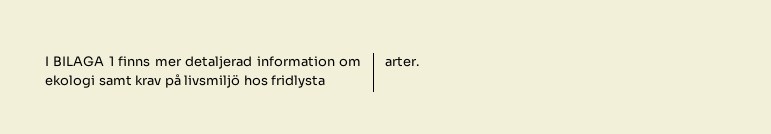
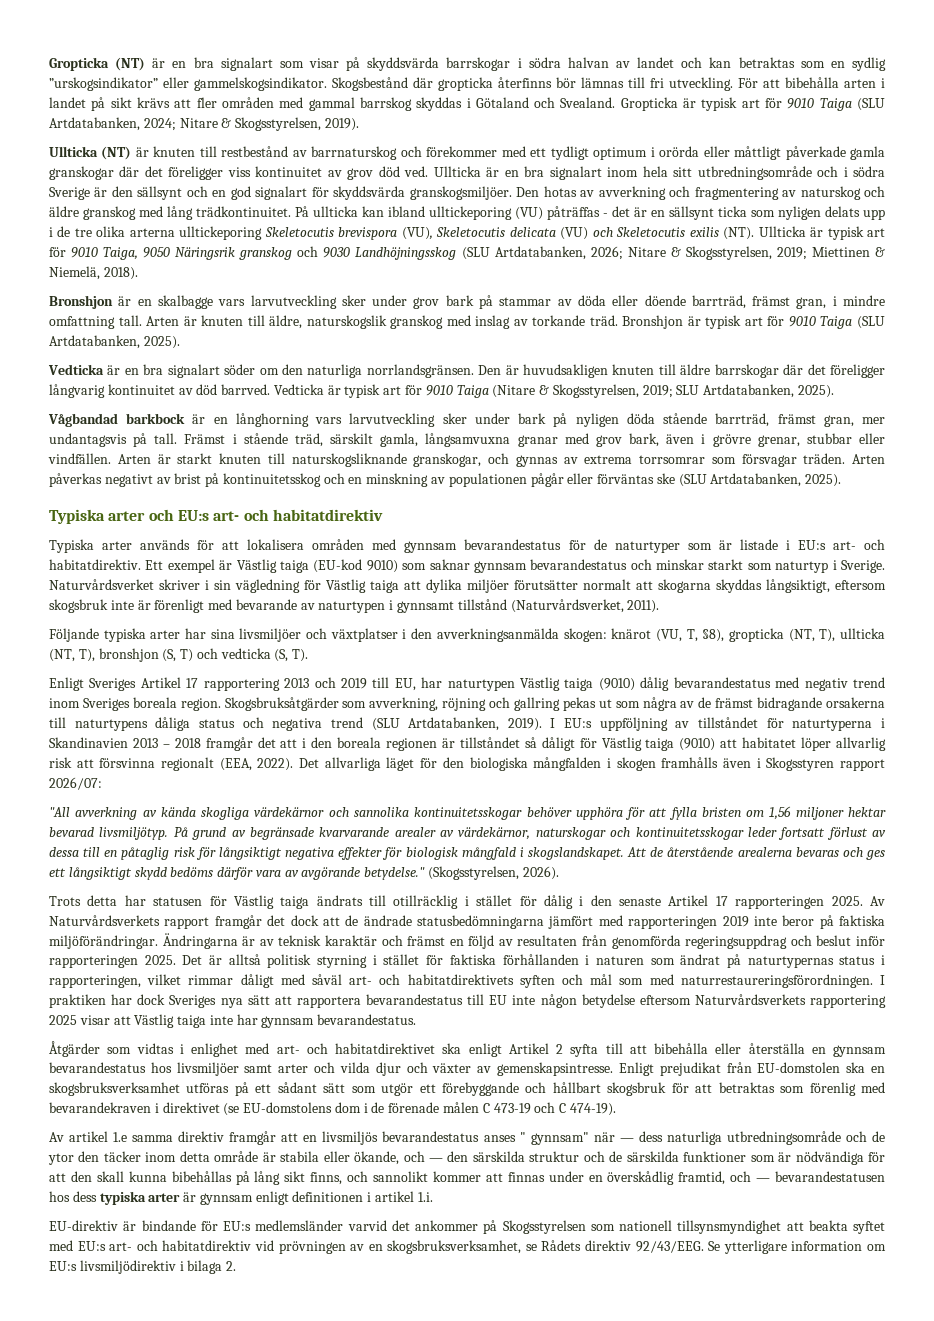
- I BILAGA 1 finns mer detaljerad information om ekologi samt krav på livsmiljö hos fridlysta arter.
+ Gropticka (NT) är en bra signalart som visar på skyddsvärda barrskogar i södra halvan av landet och kan betraktas som en sydlig ”urskogsindikator” eller gammelskogsindikator. Skogsbestånd där gropticka återfinns bör lämnas till fri utveckling. För att bibehålla arten i landet på sikt krävs att fler områden med gammal barrskog skyddas i Götaland och Svealand. Gropticka är typisk art för 9010 Taiga (SLU Artdatabanken, 2024; Nitare & Skogsstyrelsen, 2019).
+ Ullticka (NT) är knuten till restbestånd av barrnaturskog och förekommer med ett tydligt optimum i orörda eller måttligt påverkade gamla granskogar där det föreligger viss kontinuitet av grov död ved. Ullticka är en bra signalart inom hela sitt utbredningsområde och i södra Sverige är den sällsynt och en god signalart för skyddsvärda granskogsmiljöer. Den hotas av avverkning och fragmentering av naturskog och äldre granskog med lång trädkontinuitet. På ullticka kan ibland ulltickeporing (VU) påträffas - det är en sällsynt ticka som nyligen delats upp i de tre olika arterna ulltickeporing Skeletocutis brevispora (VU), Skeletocutis delicata (VU) och Skeletocutis exilis (NT). Ullticka är typisk art för 9010 Taiga, 9050 Näringsrik granskog och 9030 Landhöjningsskog (SLU Artdatabanken, 2026; Nitare & Skogsstyrelsen, 2019; Miettinen & Niemelä, 2018).
+ Bronshjon är en skalbagge vars larvutveckling sker under grov bark på stammar av döda eller döende barrträd, främst gran, i mindre omfattning tall. Arten är knuten till äldre, naturskogslik granskog med inslag av torkande träd. Bronshjon är typisk art för 9010 Taiga (SLU Artdatabanken, 2025).
+ Vedticka är en bra signalart söder om den naturliga norrlandsgränsen. Den är huvudsakligen knuten till äldre barrskogar där det föreligger långvarig kontinuitet av död barrved. Vedticka är typisk art för 9010 Taiga (Nitare & Skogsstyrelsen, 2019; SLU Artdatabanken, 2025).
+ Vågbandad barkbock är en långhorning vars larvutveckling sker under bark på nyligen döda stående barrträd, främst gran, mer undantagsvis på tall. Främst i stående träd, särskilt gamla, långsamvuxna granar med grov bark, även i grövre grenar, stubbar eller vindfällen. Arten är starkt knuten till naturskogsliknande granskogar, och gynnas av extrema torrsomrar som försvagar träden. Arten påverkas negativt av brist på kontinuitetsskog och en minskning av populationen pågår eller förväntas ske (SLU Artdatabanken, 2025).
+ Typiska arter och EU:s art- och habitatdirektiv
+ Typiska arter används för att lokalisera områden med gynnsam bevarandestatus för de naturtyper som är listade i EU:s art- och habitatdirektiv. Ett exempel är Västlig taiga (EU-kod 9010) som saknar gynnsam bevarandestatus och minskar starkt som naturtyp i Sverige. Naturvårdsverket skriver i sin vägledning för Västlig taiga att dylika miljöer förutsätter normalt att skogarna skyddas långsiktigt, eftersom skogsbruk inte är förenligt med bevarande av naturtypen i gynnsamt tillstånd (Naturvårdsverket, 2011).
+ Följande typiska arter har sina livsmiljöer och växtplatser i den avverkningsanmälda skogen: knärot (VU, T, §8), gropticka (NT, T), ullticka (NT, T), bronshjon (S, T) och vedticka (S, T).
+ Enligt Sveriges Artikel 17 rapportering 2013 och 2019 till EU, har naturtypen Västlig taiga (9010) dålig bevarandestatus med negativ trend inom Sveriges boreala region. Skogsbruksåtgärder som avverkning, röjning och gallring pekas ut som några av de främst bidragande orsakerna till naturtypens dåliga status och negativa trend (SLU Artdatabanken, 2019). I EU:s uppföljning av tillståndet för naturtyperna i Skandinavien 2013 – 2018 framgår det att i den boreala regionen är tillståndet så dåligt för Västlig taiga (9010) att habitatet löper allvarlig risk att försvinna regionalt (EEA, 2022). Det allvarliga läget för den biologiska mångfalden i skogen framhålls även i Skogsstyren rapport 2026/07:
+ "All avverkning av kända skogliga värdekärnor och sannolika kontinuitetsskogar behöver upphöra för att fylla bristen om 1,56 miljoner hektar bevarad livsmiljötyp. På grund av begränsade kvarvarande arealer av värdekärnor, naturskogar och kontinuitetsskogar leder fortsatt förlust av dessa till en påtaglig risk för långsiktigt negativa effekter för biologisk mångfald i skogslandskapet. Att de återstående arealerna bevaras och ges ett långsiktigt skydd bedöms därför vara av avgörande betydelse." (Skogsstyrelsen, 2026).
+ Trots detta har statusen för Västlig taiga ändrats till otillräcklig i stället för dålig i den senaste Artikel 17 rapporteringen 2025. Av Naturvårdsverkets rapport framgår det dock att de ändrade statusbedömningarna jämfört med rapporteringen 2019 inte beror på faktiska miljöförändringar. Ändringarna är av teknisk karaktär och främst en följd av resultaten från genomförda regeringsuppdrag och beslut inför rapporteringen 2025. Det är alltså politisk styrning i stället för faktiska förhållanden i naturen som ändrat på naturtypernas status i rapporteringen, vilket rimmar dåligt med såväl art- och habitatdirektivets syften och mål som med naturrestaureringsförordningen. I praktiken har dock Sveriges nya sätt att rapportera bevarandestatus till EU inte någon betydelse eftersom Naturvårdsverkets rapportering 2025 visar att Västlig taiga inte har gynnsam bevarandestatus.
+ Åtgärder som vidtas i enlighet med art- och habitatdirektivet ska enligt Artikel 2 syfta till att bibehålla eller återställa en gynnsam bevarandestatus hos livsmiljöer samt arter och vilda djur och växter av gemenskapsintresse. Enligt prejudikat från EU-domstolen ska en skogsbruksverksamhet utföras på ett sådant sätt som utgör ett förebyggande och hållbart skogsbruk för att betraktas som förenlig med bevarandekraven i direktivet (se EU-domstolens dom i de förenade målen C 473-19 och C 474-19).
+ Av artikel 1.e samma direktiv framgår att en livsmiljös bevarandestatus anses " gynnsam" när — dess naturliga utbredningsområde och de ytor den täcker inom detta område är stabila eller ökande, och — den särskilda struktur och de särskilda funktioner som är nödvändiga för att den skall kunna bibehållas på lång sikt finns, och sannolikt kommer att finnas under en överskådlig framtid, och — bevarandestatusen hos dess typiska arter är gynnsam enligt definitionen i artikel 1.i.
+ EU-direktiv är bindande för EU:s medlemsländer varvid det ankommer på Skogsstyrelsen som nationell tillsynsmyndighet att beakta syftet med EU:s art- och habitatdirektiv vid prövningen av en skogsbruksverksamhet, se Rådets direktiv 92/43/EEG. Se ytterligare information om EU:s livsmiljödirektiv i bilaga 2.

